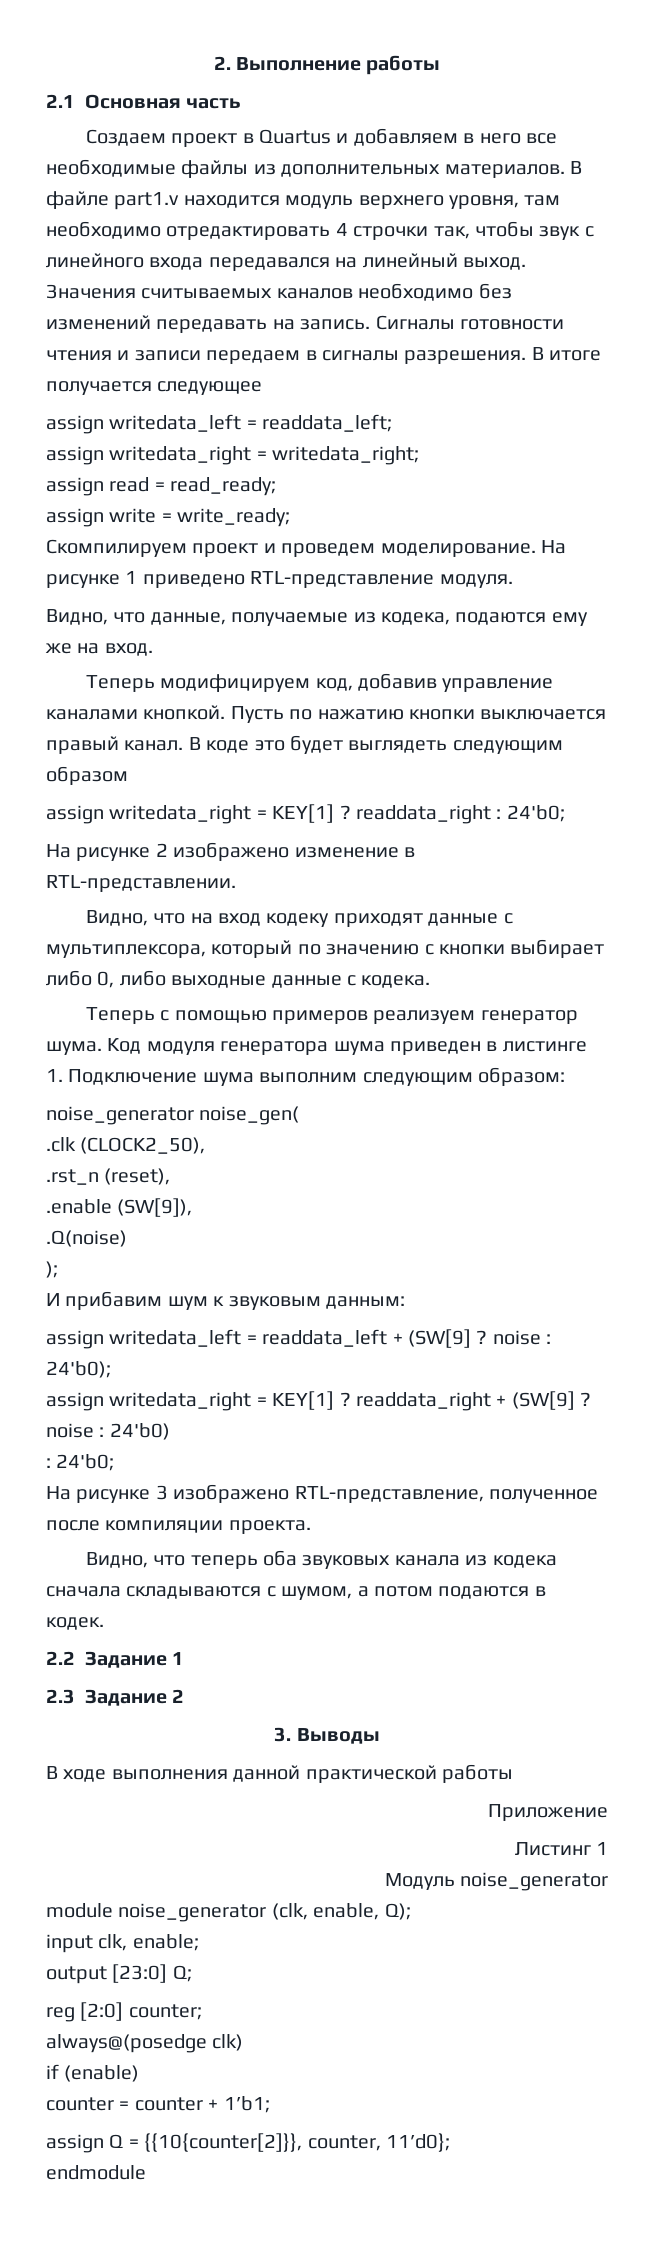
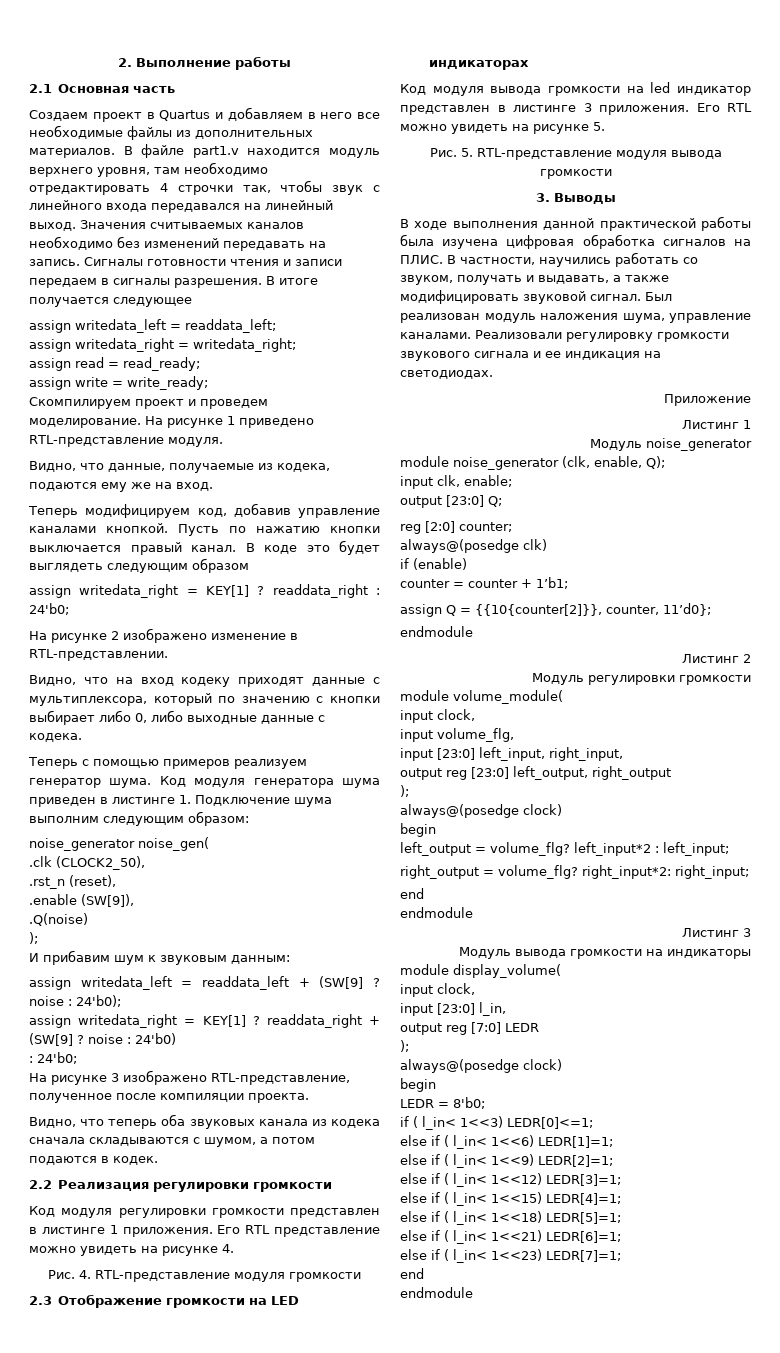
- 2.2 Задание 1
- 2.3 Задание 2
+ 2.2 Реализация регулировки громкости
+ Код модуля регулировки громкости представлен в листинге 1 приложения. Его RTL представление можно увидеть на рисунке 4.
+ Рис. 4. RTL-представление модуля громкости
+ 2.3 Отображение громкости на LED индикаторах
+ Код модуля вывода громкости на led индикатор представлен в листинге 3 приложения. Его RTL можно увидеть на рисунке 5.
+ Рис. 5. RTL-представление модуля вывода громкости
- В ходе выполнения данной практической работы
+ В ходе выполнения данной практической работы была изучена цифровая обработка сигналов на ПЛИС. В частности, научились работать со звуком, получать и выдавать, а также модифицировать звуковой сигнал. Был реализован модуль наложения шума, управление каналами. Реализовали регулировку громкости звукового сигнала и ее индикация на светодиодах.
+ Листинг 2
+ Модуль регулировки громкости
+ module volume_module(
+ input clock,
+ input volume_flg,
+ input [23:0] left_input, right_input,
+ output reg [23:0] left_output, right_output
+ );
+ always@(posedge clock)
+ begin
+ left_output = volume_flg? left_input*2 : left_input;
+ right_output = volume_flg? right_input*2: right_input;
+ end
+ endmodule
+ Листинг 3
+ Модуль вывода громкости на индикаторы
+ module display_volume(
+ input clock,
+ input [23:0] l_in,
+ output reg [7:0] LEDR
+ );
+ always@(posedge clock)
+ begin
+ LEDR = 8'b0;
+ if ( l_in< 1<<3) LEDR[0]<=1;
+ else if ( l_in< 1<<6) LEDR[1]=1;
+ else if ( l_in< 1<<9) LEDR[2]=1;
+ else if ( l_in< 1<<12) LEDR[3]=1;
+ else if ( l_in< 1<<15) LEDR[4]=1;
+ else if ( l_in< 1<<18) LEDR[5]=1;
+ else if ( l_in< 1<<21) LEDR[6]=1;
+ else if ( l_in< 1<<23) LEDR[7]=1;
+ end
+ endmodule

